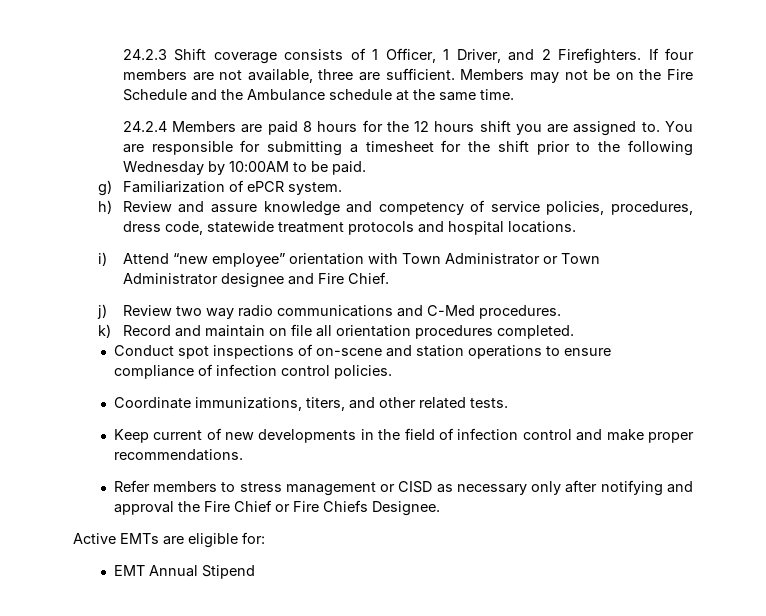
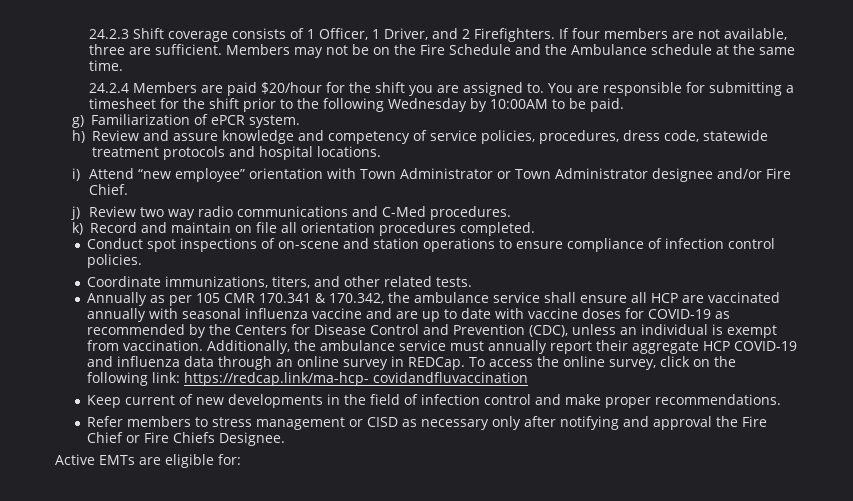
- 24.2.4 Members are paid 8 hours for the 12 hours shift you are assigned to.
+ 24.2.4 Members are paid $20/hour for the shift you are assigned to.
- i) Attend “new employee” orientation with Town Administrator or Town Administrator designee and Fire Chief.
+ i) Attend “new employee” orientation with Town Administrator or Town Administrator designee and/or Fire Chief.
+ Annually as per 105 CMR 170.341 & 170.342, the ambulance service shall ensure all HCP are vaccinated annually with seasonal influenza vaccine and are up to date with vaccine doses for COVID-19 as recommended by the Centers for Disease Control and Prevention (CDC), unless an individual is exempt from vaccination. Additionally, the ambulance service must annually report their aggregate HCP COVID-19 and influenza data through an online survey in REDCap. To access the online survey, click on the following link: https://redcap.link/ma-hcp- covidandfluvaccination
- EMT Annual Stipend

